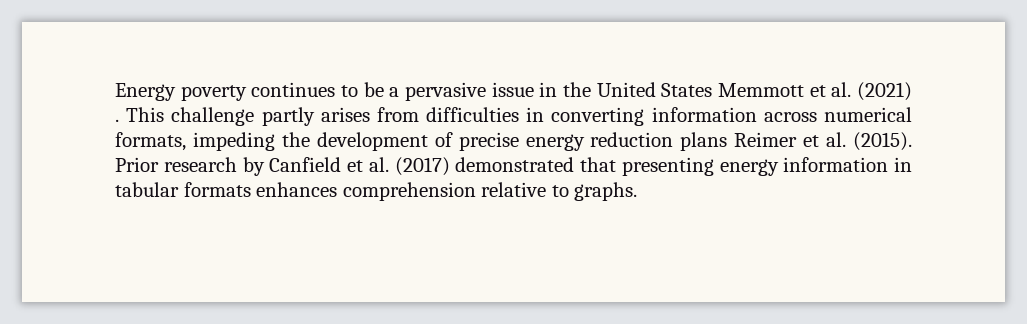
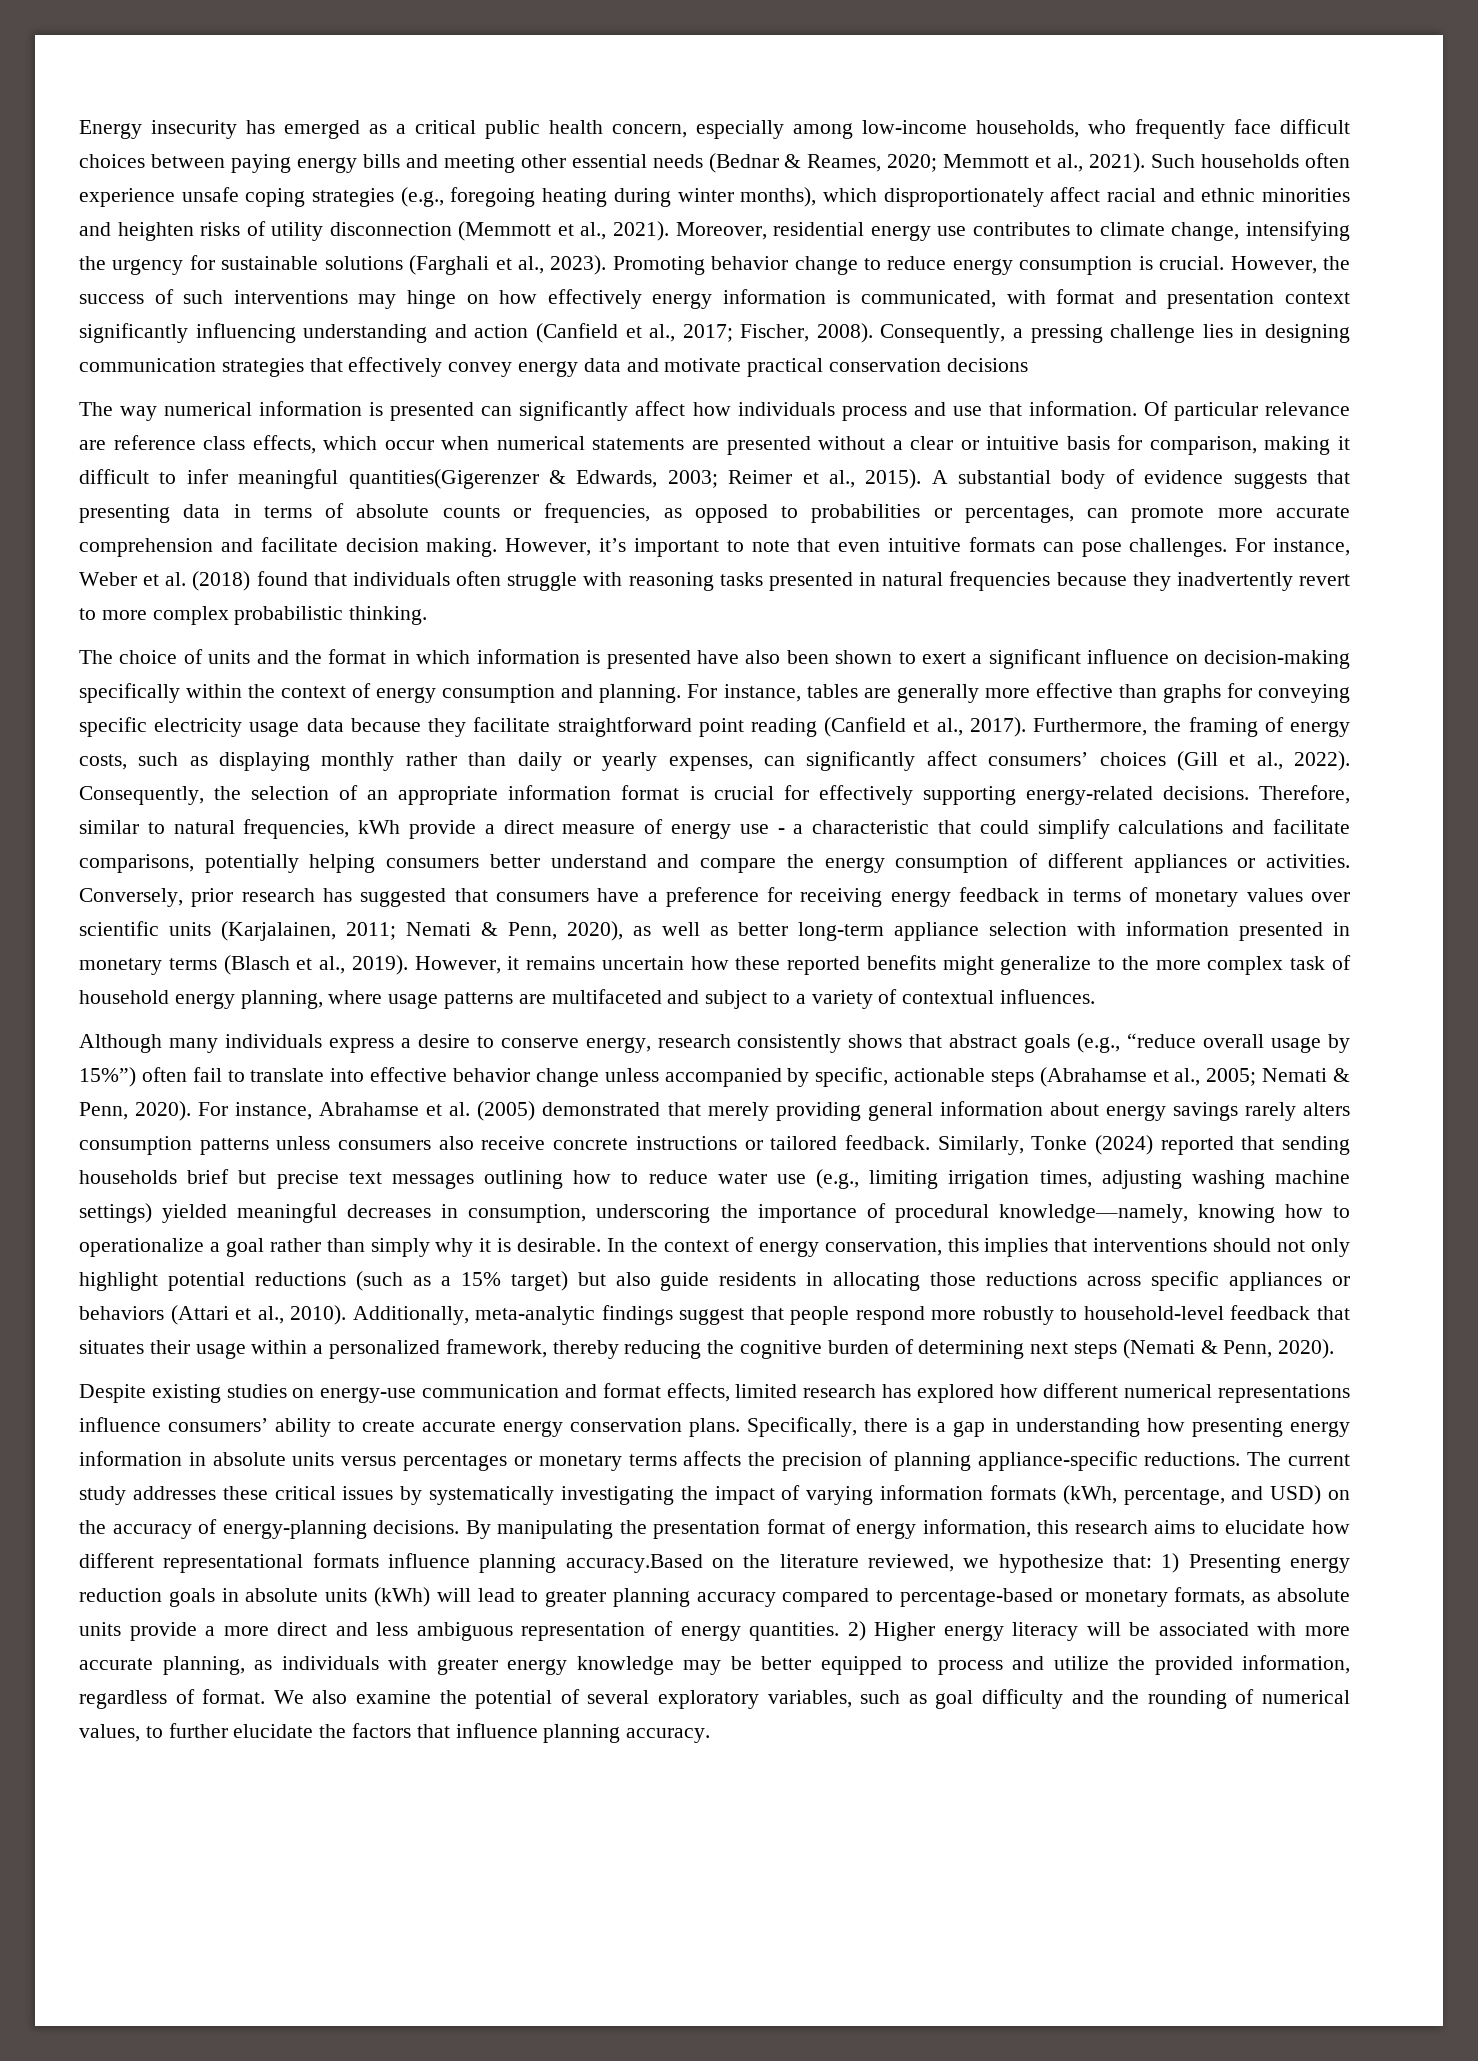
- Energy poverty continues to be a pervasive issue in the United States Memmott et al. (2021) . This challenge partly arises from difficulties in converting information across numerical formats, impeding the development of precise energy reduction plans Reimer et al. (2015). Prior research by Canfield et al. (2017) demonstrated that presenting energy information in tabular formats enhances comprehension relative to graphs.
+ Energy insecurity has emerged as a critical public health concern, especially among low-income households, who frequently face difficult choices between paying energy bills and meeting other essential needs (Bednar & Reames, 2020; Memmott et al., 2021). Such households often experience unsafe coping strategies (e.g., foregoing heating during winter months), which disproportionately affect racial and ethnic minorities and heighten risks of utility disconnection (Memmott et al., 2021). Moreover, residential energy use contributes to climate change, intensifying the urgency for sustainable solutions (Farghali et al., 2023). Promoting behavior change to reduce energy consumption is crucial. However, the success of such interventions may hinge on how effectively energy information is communicated, with format and presentation context significantly influencing understanding and action (Canfield et al., 2017; Fischer, 2008). Consequently, a pressing challenge lies in designing communication strategies that effectively convey energy data and motivate practical conservation decisions
+ The way numerical information is presented can significantly affect how individuals process and use that information. Of particular relevance are reference class effects, which occur when numerical statements are presented without a clear or intuitive basis for comparison, making it difficult to infer meaningful quantities(Gigerenzer & Edwards, 2003; Reimer et al., 2015). A substantial body of evidence suggests that presenting data in terms of absolute counts or frequencies, as opposed to probabilities or percentages, can promote more accurate comprehension and facilitate decision making. However, it’s important to note that even intuitive formats can pose challenges. For instance, Weber et al. (2018) found that individuals often struggle with reasoning tasks presented in natural frequencies because they inadvertently revert to more complex probabilistic thinking.
+ The choice of units and the format in which information is presented have also been shown to exert a significant influence on decision-making specifically within the context of energy consumption and planning. For instance, tables are generally more effective than graphs for conveying specific electricity usage data because they facilitate straightforward point reading (Canfield et al., 2017). Furthermore, the framing of energy costs, such as displaying monthly rather than daily or yearly expenses, can significantly affect consumers’ choices (Gill et al., 2022). Consequently, the selection of an appropriate information format is crucial for effectively supporting energy-related decisions. Therefore, similar to natural frequencies, kWh provide a direct measure of energy use - a characteristic that could simplify calculations and facilitate comparisons, potentially helping consumers better understand and compare the energy consumption of different appliances or activities. Conversely, prior research has suggested that consumers have a preference for receiving energy feedback in terms of monetary values over scientific units (Karjalainen, 2011; Nemati & Penn, 2020), as well as better long-term appliance selection with information presented in monetary terms (Blasch et al., 2019). However, it remains uncertain how these reported benefits might generalize to the more complex task of household energy planning, where usage patterns are multifaceted and subject to a variety of contextual influences.
+ Although many individuals express a desire to conserve energy, research consistently shows that abstract goals (e.g., “reduce overall usage by 15%”) often fail to translate into effective behavior change unless accompanied by specific, actionable steps (Abrahamse et al., 2005; Nemati & Penn, 2020). For instance, Abrahamse et al. (2005) demonstrated that merely providing general information about energy savings rarely alters consumption patterns unless consumers also receive concrete instructions or tailored feedback. Similarly, Tonke (2024) reported that sending households brief but precise text messages outlining how to reduce water use (e.g., limiting irrigation times, adjusting washing machine settings) yielded meaningful decreases in consumption, underscoring the importance of procedural knowledge—namely, knowing how to operationalize a goal rather than simply why it is desirable. In the context of energy conservation, this implies that interventions should not only highlight potential reductions (such as a 15% target) but also guide residents in allocating those reductions across specific appliances or behaviors (Attari et al., 2010). Additionally, meta-analytic findings suggest that people respond more robustly to household-level feedback that situates their usage within a personalized framework, thereby reducing the cognitive burden of determining next steps (Nemati & Penn, 2020).
+ Despite existing studies on energy-use communication and format effects, limited research has explored how different numerical representations influence consumers’ ability to create accurate energy conservation plans. Specifically, there is a gap in understanding how presenting energy information in absolute units versus percentages or monetary terms affects the precision of planning appliance-specific reductions. The current study addresses these critical issues by systematically investigating the impact of varying information formats (kWh, percentage, and USD) on the accuracy of energy-planning decisions. By manipulating the presentation format of energy information, this research aims to elucidate how different representational formats influence planning accuracy.Based on the literature reviewed, we hypothesize that: 1) Presenting energy reduction goals in absolute units (kWh) will lead to greater planning accuracy compared to percentage-based or monetary formats, as absolute units provide a more direct and less ambiguous representation of energy quantities. 2) Higher energy literacy will be associated with more accurate planning, as individuals with greater energy knowledge may be better equipped to process and utilize the provided information, regardless of format. We also examine the potential of several exploratory variables, such as goal difficulty and the rounding of numerical values, to further elucidate the factors that influence planning accuracy.

